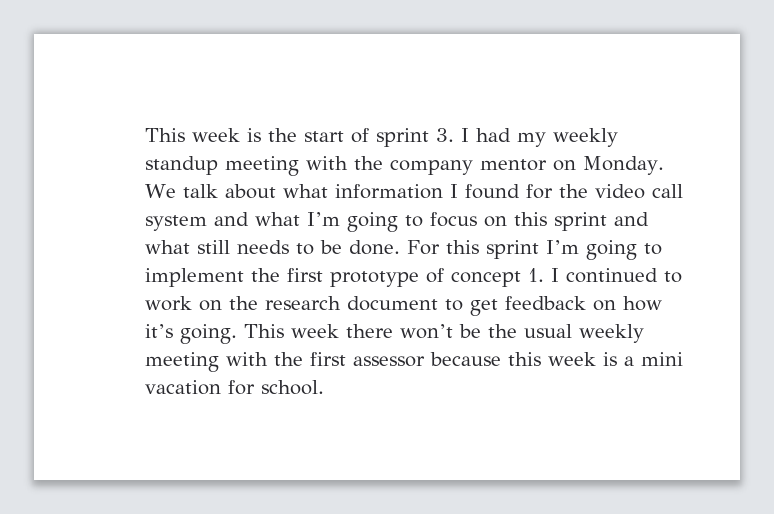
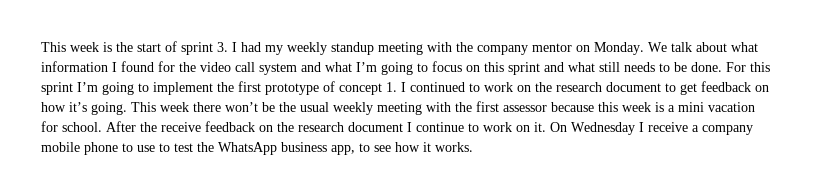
+ After the receive feedback on the research document I continue to work on it. On Wednesday I receive a company mobile phone to use to test the WhatsApp business app, to see how it works.

